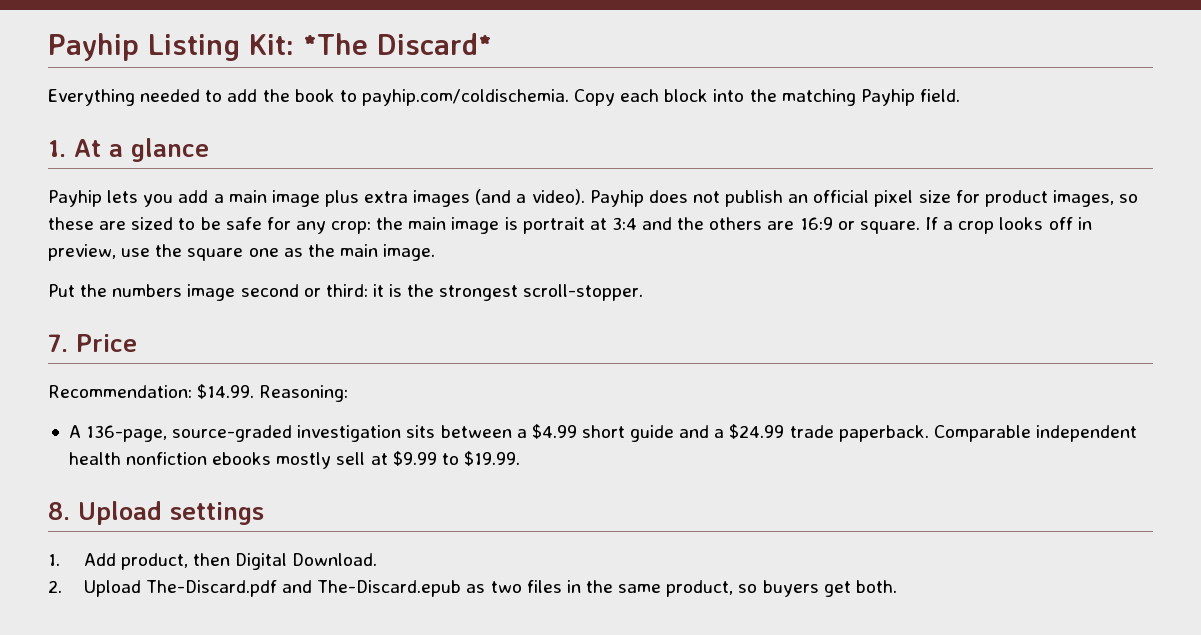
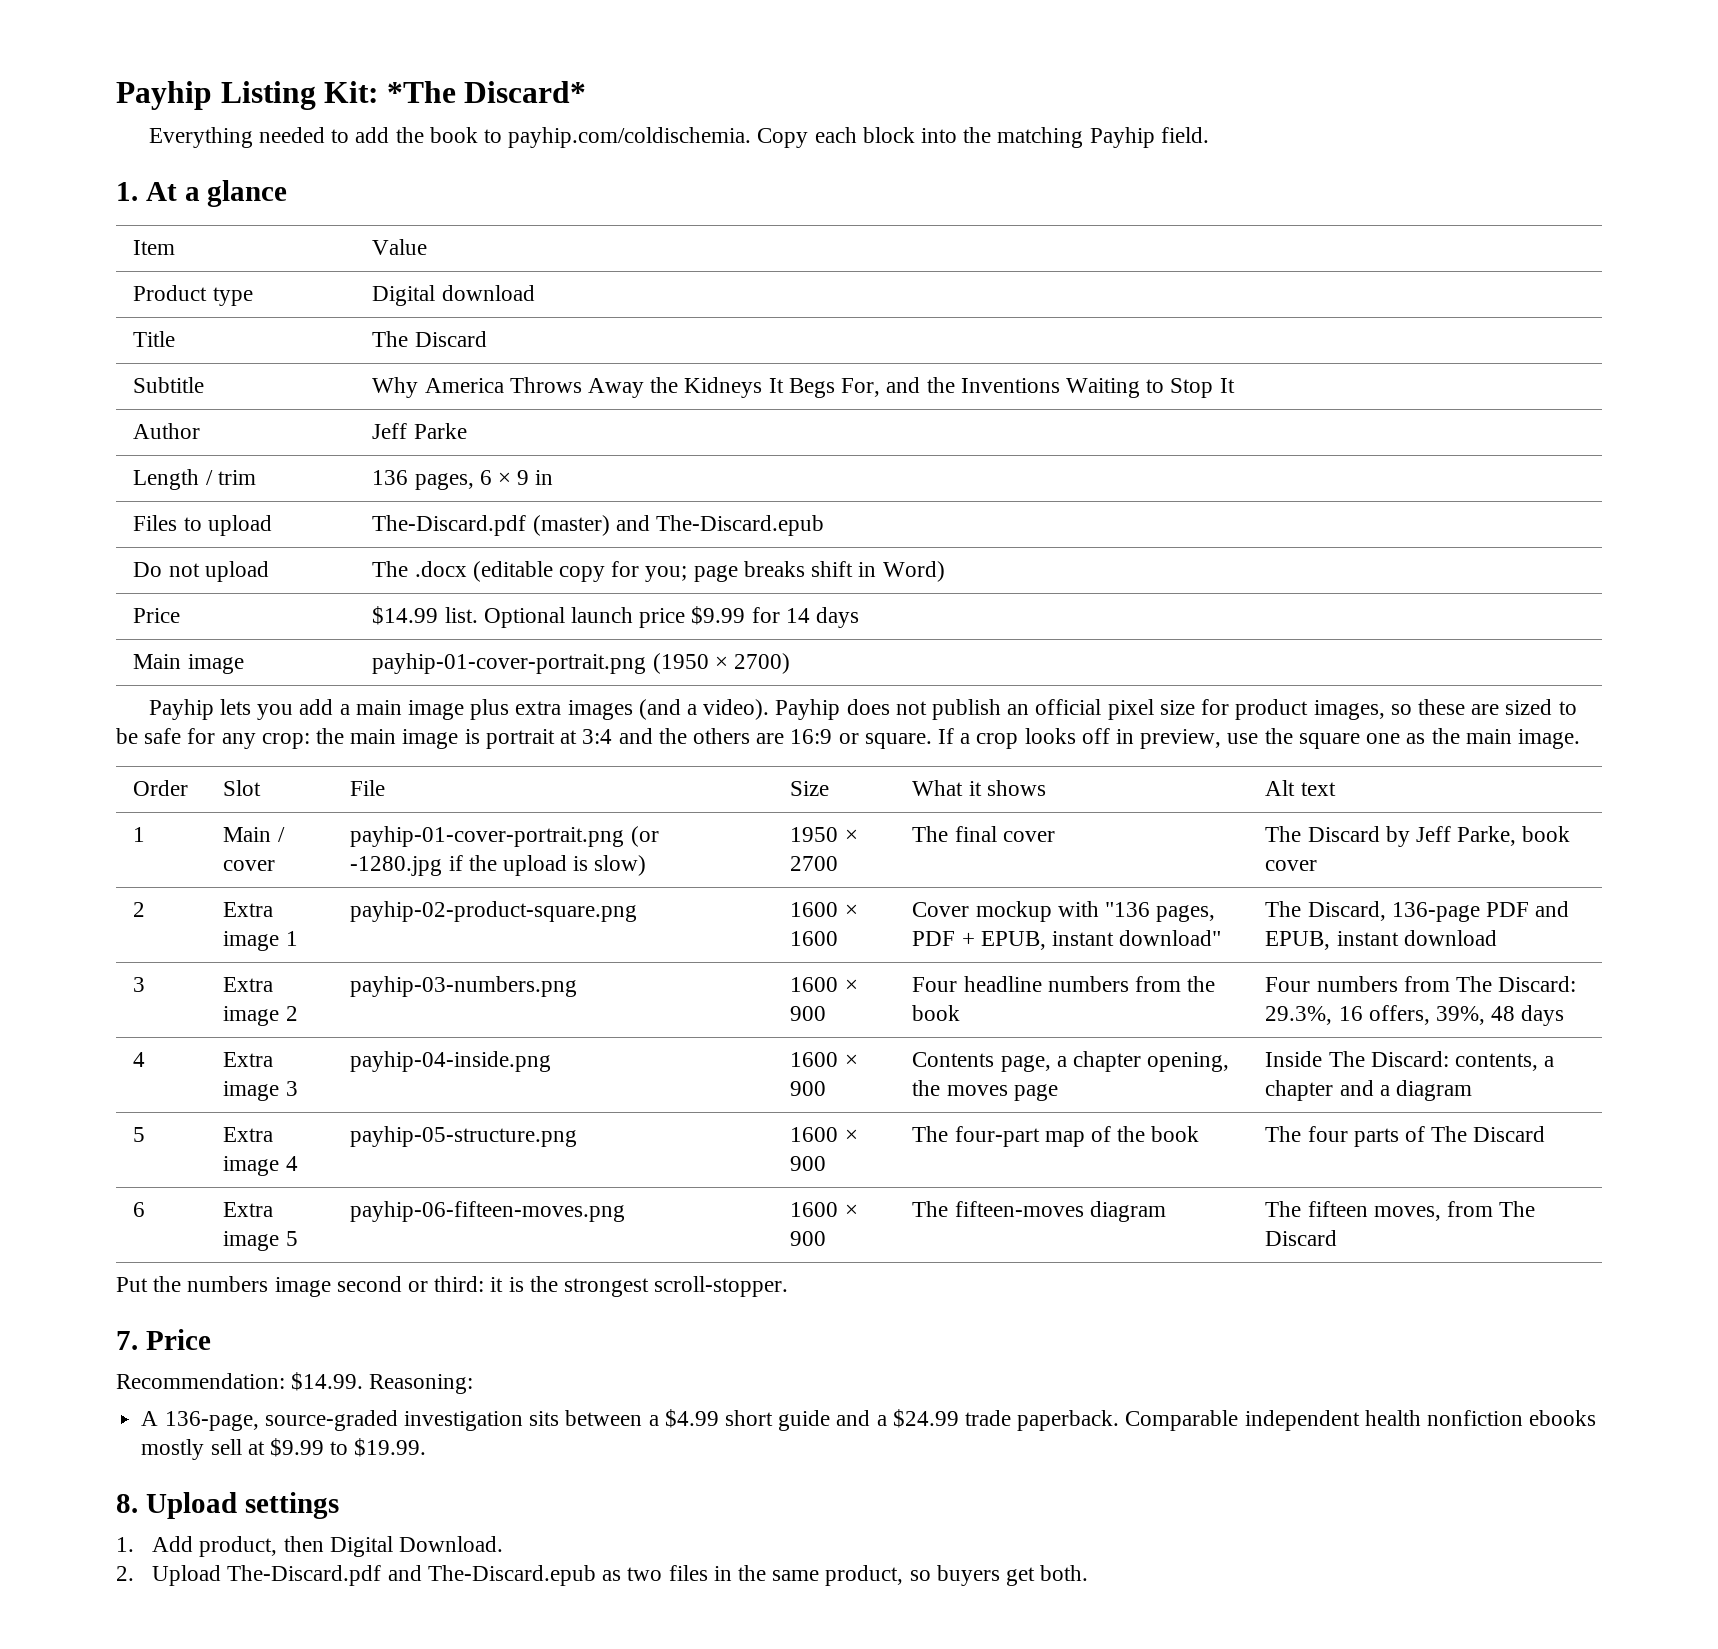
+ Item | Value
+ Product type | Digital download
+ Title | The Discard
+ Subtitle | Why America Throws Away the Kidneys It Begs For, and the Inventions Waiting to Stop It
+ Author | Jeff Parke
+ Length / trim | 136 pages, 6 × 9 in
+ Files to upload | The-Discard.pdf (master) and The-Discard.epub
+ Do not upload | The .docx (editable copy for you; page breaks shift in Word)
+ Price | $14.99 list. Optional launch price $9.99 for 14 days
+ Main image | payhip-01-cover-portrait.png (1950 × 2700)
+ Order | Slot | File | Size | What it shows | Alt text
+ 1 | Main / cover | payhip-01-cover-portrait.png (or -1280.jpg if the upload is slow) | 1950 × 2700 | The final cover | The Discard by Jeff Parke, book cover
+ 2 | Extra image 1 | payhip-02-product-square.png | 1600 × 1600 | Cover mockup with "136 pages, PDF + EPUB, instant download" | The Discard, 136-page PDF and EPUB, instant download
+ 3 | Extra image 2 | payhip-03-numbers.png | 1600 × 900 | Four headline numbers from the book | Four numbers from The Discard: 29.3%, 16 offers, 39%, 48 days
+ 4 | Extra image 3 | payhip-04-inside.png | 1600 × 900 | Contents page, a chapter opening, the moves page | Inside The Discard: contents, a chapter and a diagram
+ 5 | Extra image 4 | payhip-05-structure.png | 1600 × 900 | The four-part map of the book | The four parts of The Discard
+ 6 | Extra image 5 | payhip-06-fifteen-moves.png | 1600 × 900 | The fifteen-moves diagram | The fifteen moves, from The Discard

